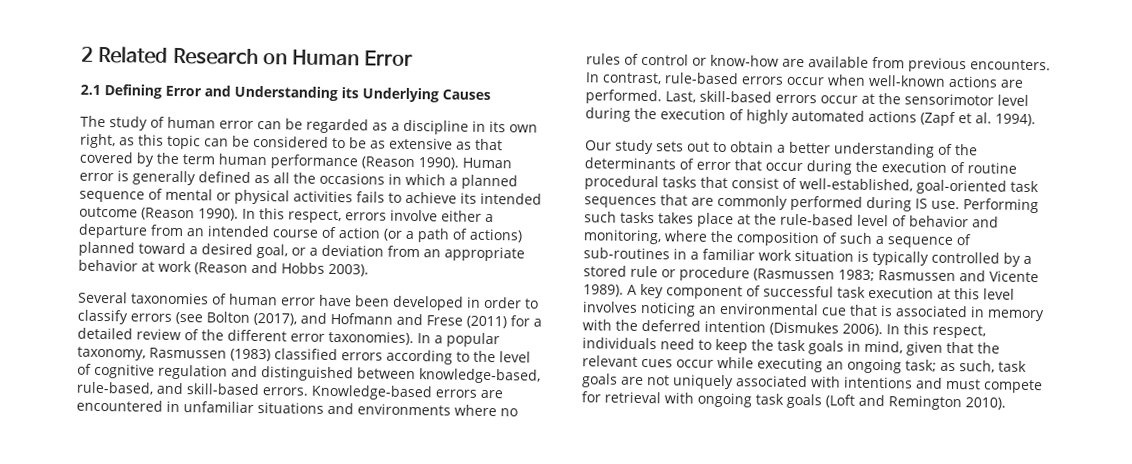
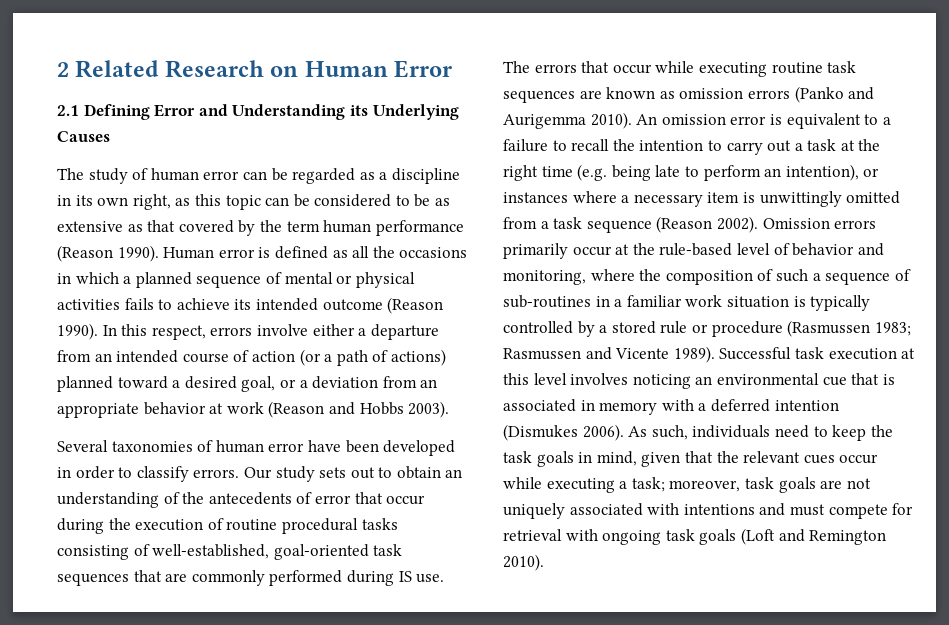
- Human error is generally defined as all the occasions in which a planned sequence of mental or physical activities fails to achieve its intended outcome (Reason 1990).
+ Human error is defined as all the occasions in which a planned sequence of mental or physical activities fails to achieve its intended outcome (Reason 1990).
- Several taxonomies of human error have been developed in order to classify errors (see Bolton (2017), and Hofmann and Frese (2011) for a detailed review of the different error taxonomies). In a popular taxonomy, Rasmussen (1983) classified errors according to the level of cognitive regulation and distinguished between knowledge-based, rule-based, and skill-based errors. Knowledge-based errors are encountered in unfamiliar situations and environments where no rules of control or know-how are available from previous encounters. In contrast, rule-based errors occur when well-known actions are performed. Last, skill-based errors occur at the sensorimotor level during the execution of highly automated actions (Zapf et al. 1994).
- Our study sets out to obtain a better understanding of the determinants of error that occur during the execution of routine procedural tasks that consist of well-established, goal-oriented task sequences that are commonly performed during IS use.
+ Several taxonomies of human error have been developed in order to classify errors. Our study sets out to obtain an understanding of the antecedents of error that occur during the execution of routine procedural tasks consisting of well-established, goal-oriented task sequences that are commonly performed during IS use.
- Performing such tasks takes place at the rule-based level of behavior and monitoring, where the composition of such a sequence of sub-routines in a familiar work situation is typically controlled by a stored rule or procedure (Rasmussen 1983; Rasmussen and Vicente 1989).
+ The errors that occur while executing routine task sequences are known as omission errors (Panko and Aurigemma 2010). An omission error is equivalent to a failure to recall the intention to carry out a task at the right time (e.g. being late to perform an intention), or instances where a necessary item is unwittingly omitted from a task sequence (Reason 2002). Omission errors primarily occur at the rule-based level of behavior and monitoring, where the composition of such a sequence of sub-routines in a familiar work situation is typically controlled by a stored rule or procedure (Rasmussen 1983; Rasmussen and Vicente 1989).
- A key component of successful task execution at this level involves noticing an environmental cue that is associated in memory with the deferred intention (Dismukes 2006).
+ Successful task execution at this level involves noticing an environmental cue that is associated in memory with a deferred intention (Dismukes 2006).
- In this respect, individuals need to keep the task goals in mind, given that the relevant cues occur while executing an ongoing task; as such, task goals are not uniquely associated with intentions and must compete for retrieval with ongoing task goals (Loft and Remington 2010).
+ As such, individuals need to keep the task goals in mind, given that the relevant cues occur while executing a task; moreover, task goals are not uniquely associated with intentions and must compete for retrieval with ongoing task goals (Loft and Remington 2010).

